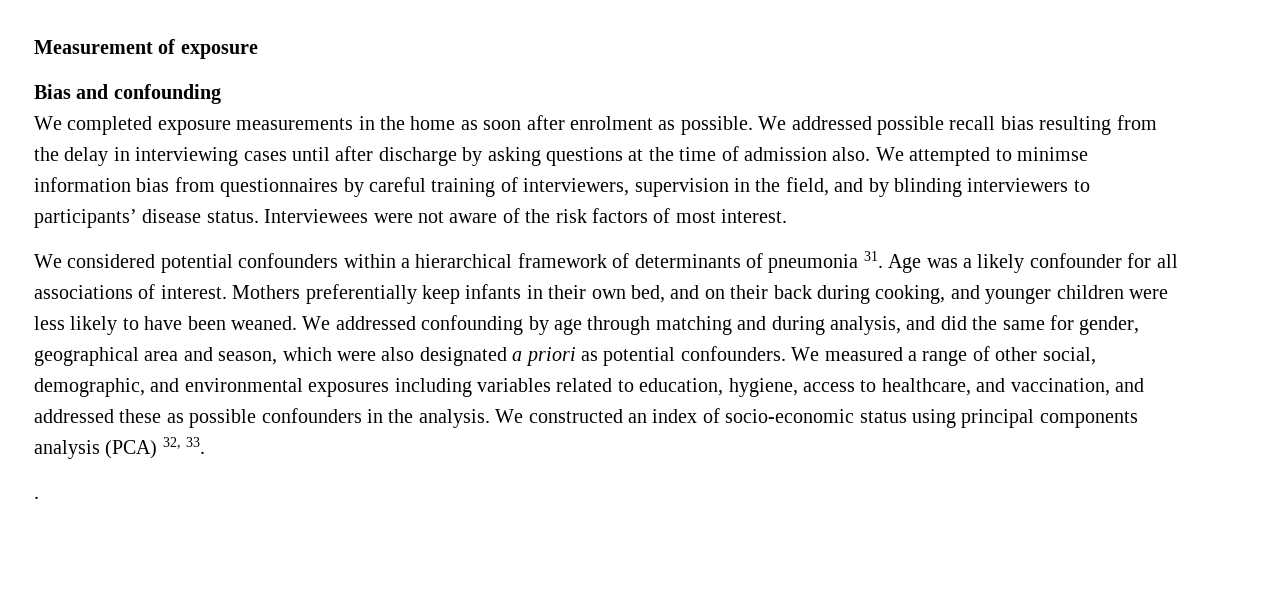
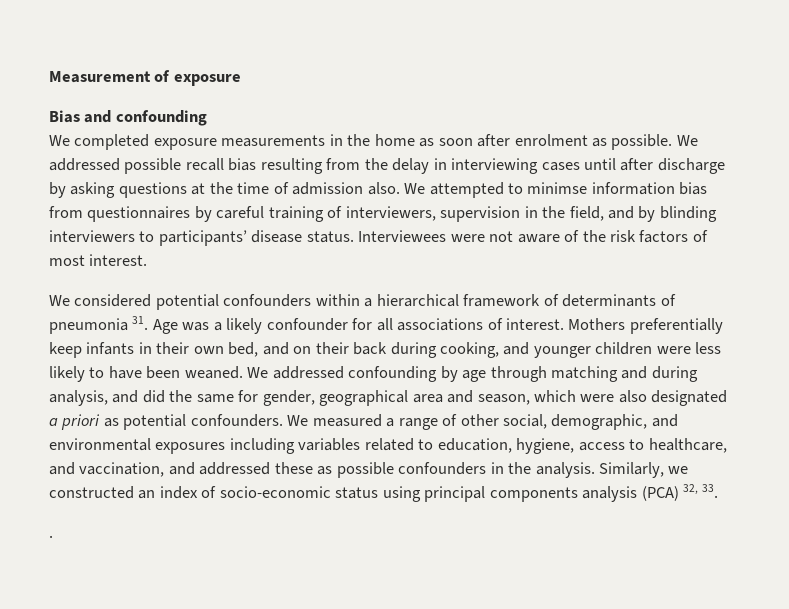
- We constructed an index of socio-economic status using principal components analysis (PCA) 32, 33.
+ Similarly, we constructed an index of socio-economic status using principal components analysis (PCA) 32, 33.

